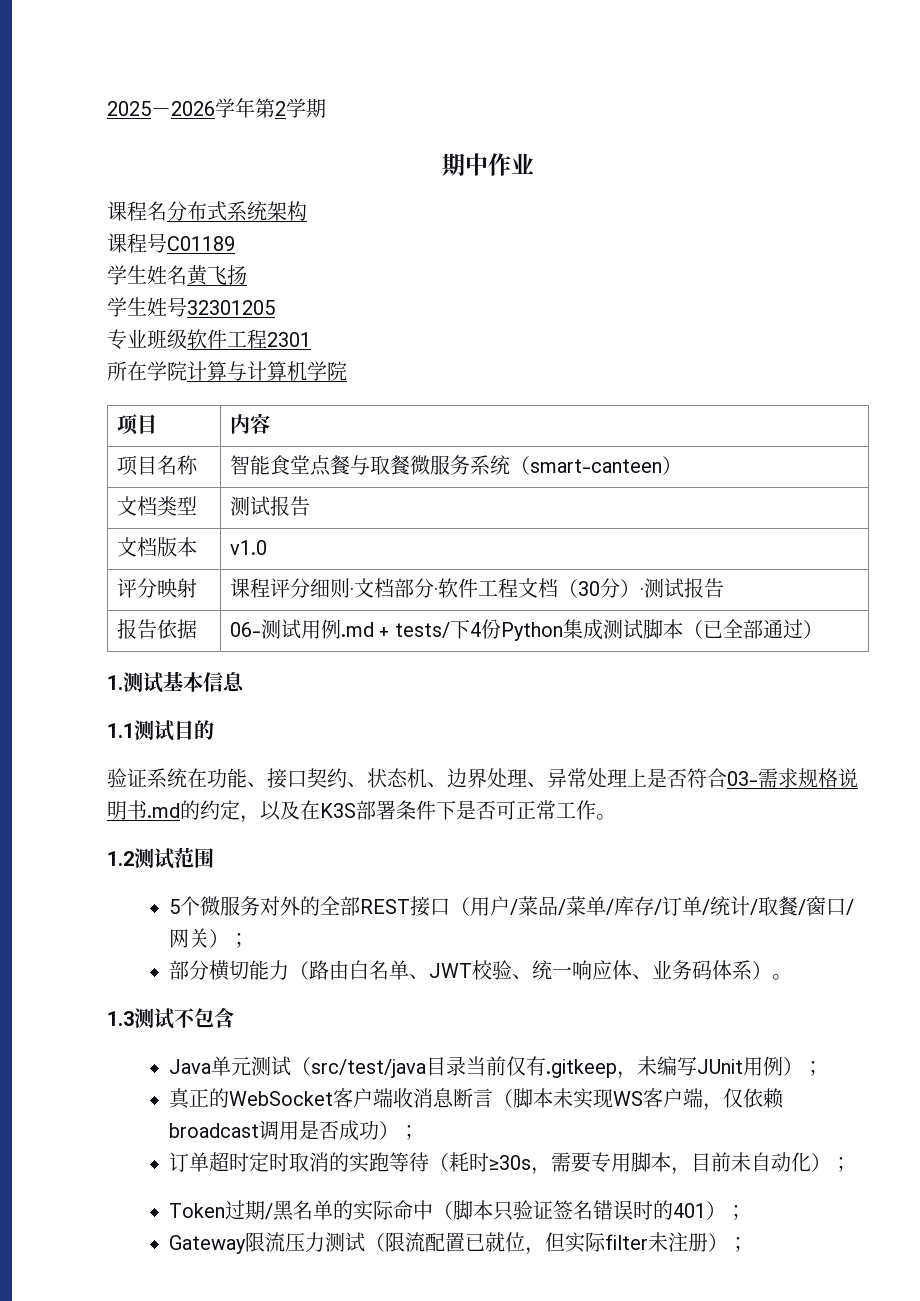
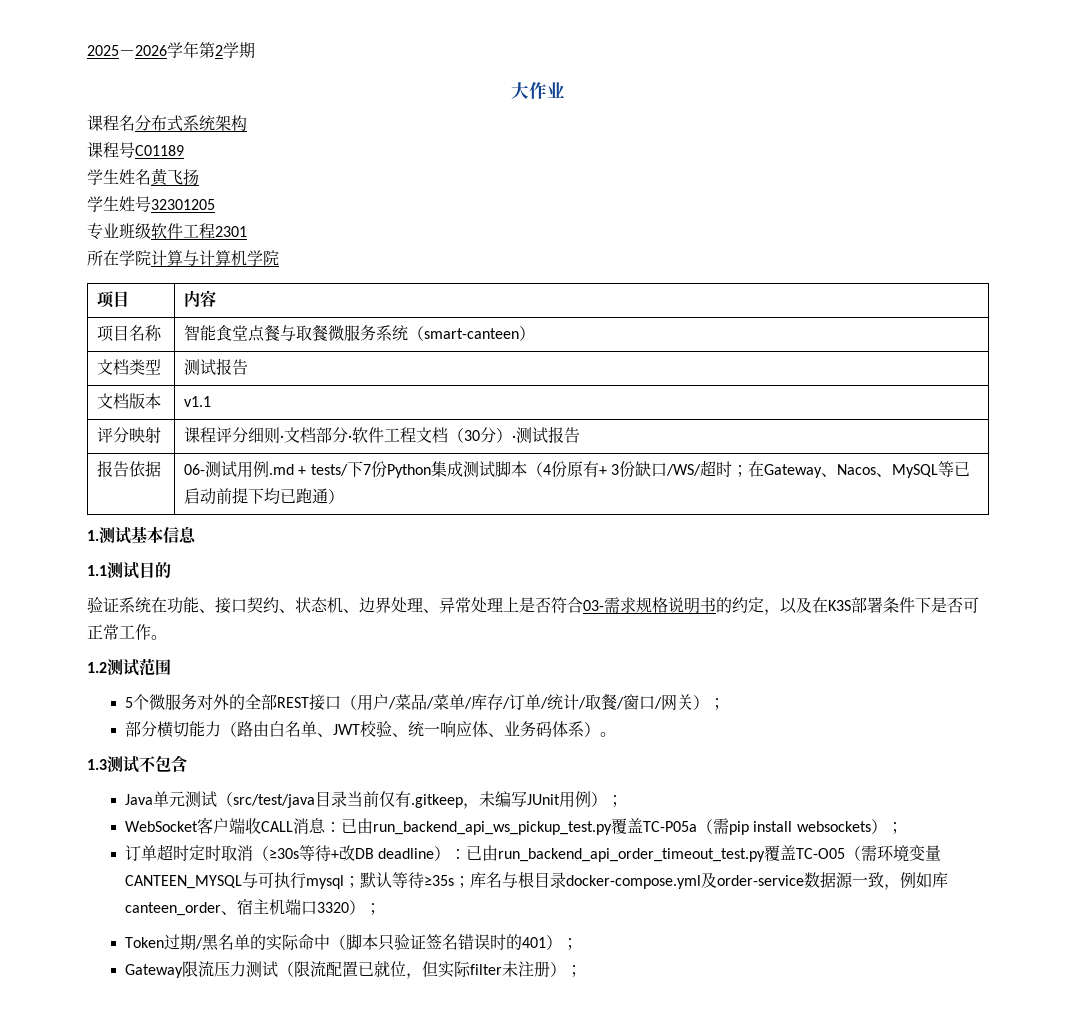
- 期中作业
+ 大作业
- 文档版本 | v1.0
+ 文档版本 | v1.1
- 报告依据 | 06-测试用例.md + tests/下4份Python集成测试脚本（已全部通过）
+ 报告依据 | 06-测试用例.md + tests/下7份Python集成测试脚本（4份原有+ 3份缺口/WS/超时；在Gateway、Nacos、MySQL等已启动前提下均已跑通）
- 验证系统在功能、接口契约、状态机、边界处理、异常处理上是否符合03-需求规格说明书.md的约定，以及在K3S部署条件下是否可正常工作。
+ 验证系统在功能、接口契约、状态机、边界处理、异常处理上是否符合03-需求规格说明书的约定，以及在K3S部署条件下是否可正常工作。
- 真正的WebSocket客户端收消息断言（脚本未实现WS客户端，仅依赖broadcast调用是否成功）；
+ WebSocket客户端收CALL消息：已由run_backend_api_ws_pickup_test.py覆盖TC-P05a（需pip install websockets）；
- 订单超时定时取消的实跑等待（耗时≥30s，需要专用脚本，目前未自动化）；
+ 订单超时定时取消（≥30s等待+改DB deadline）：已由run_backend_api_order_timeout_test.py覆盖TC-O05（需环境变量CANTEEN_MYSQL与可执行mysql；默认等待≥35s；库名与根目录docker-compose.yml及order-service数据源一致，例如库canteen_order、宿主机端口3320）；

